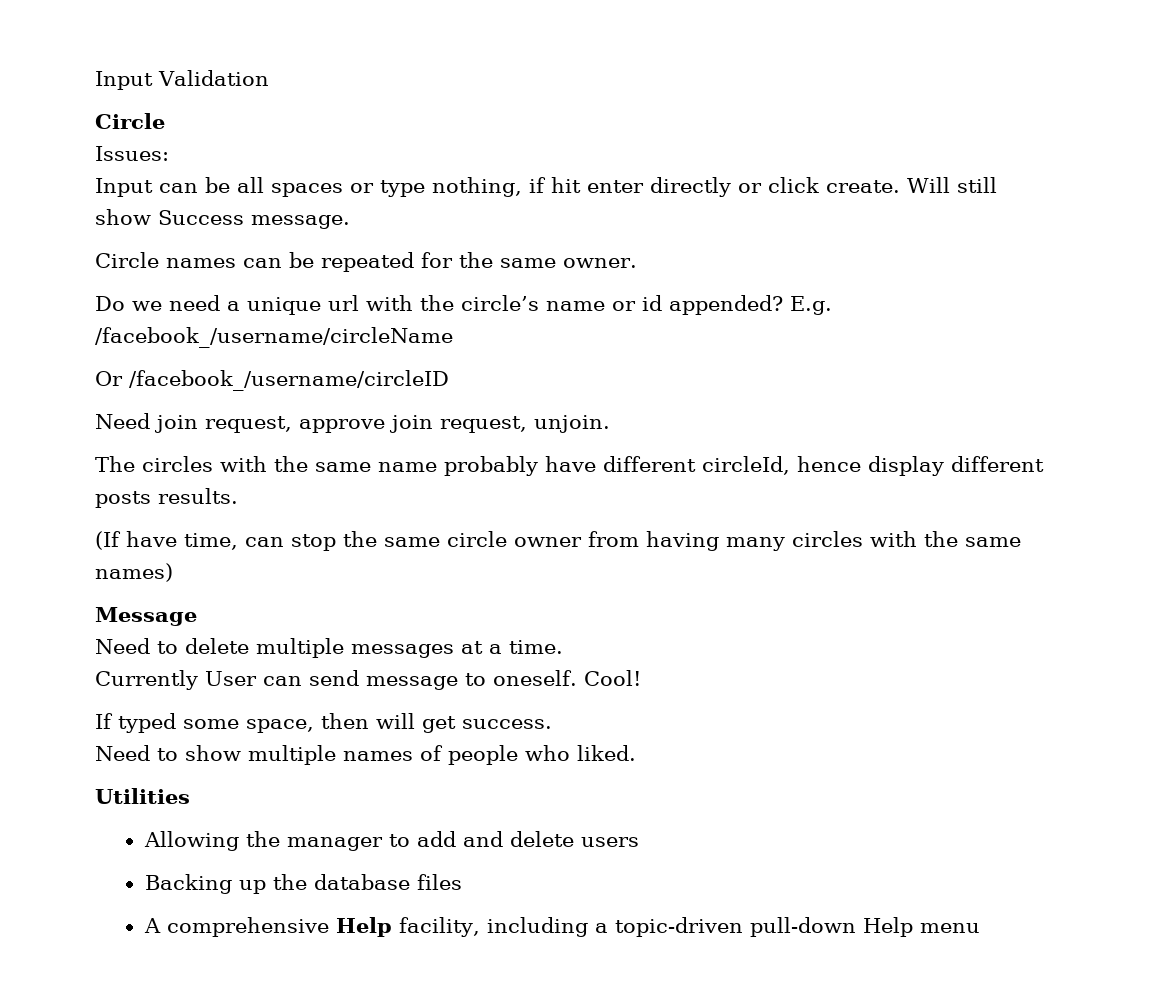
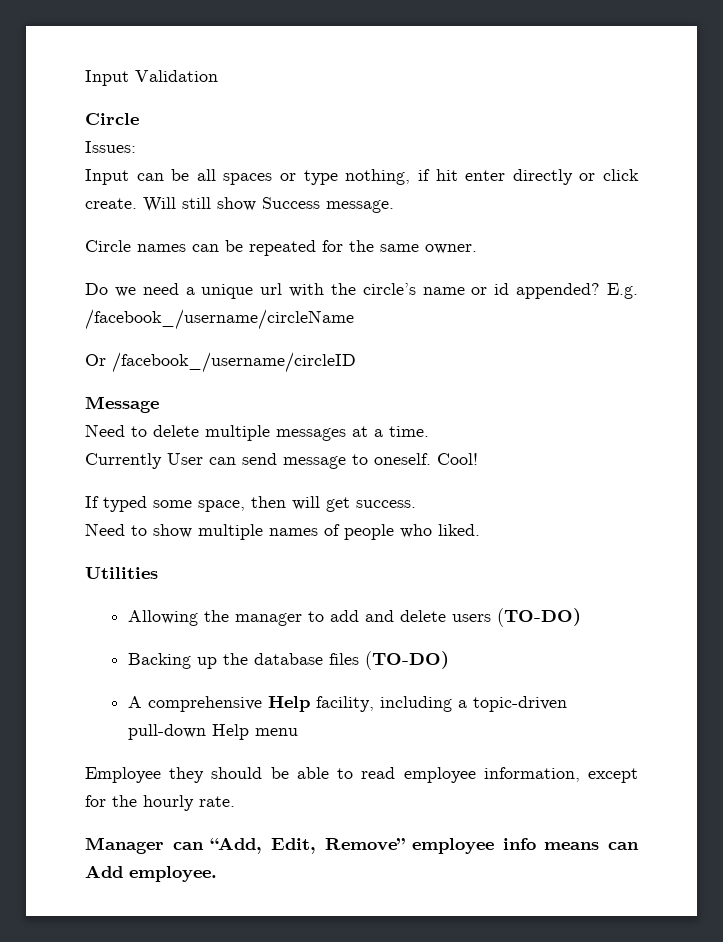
- Need join request, approve join request, unjoin.
- The circles with the same name probably have different circleId, hence display different posts results.
- (If have time, can stop the same circle owner from having many circles with the same names)
- Allowing the manager to add and delete users
+ Allowing the manager to add and delete users (TO-DO)
- Backing up the database files
+ Backing up the database files (TO-DO)
+ Employee they should be able to read employee information, except for the hourly rate.
+ Manager can “Add, Edit, Remove” employee info means can Add employee.

